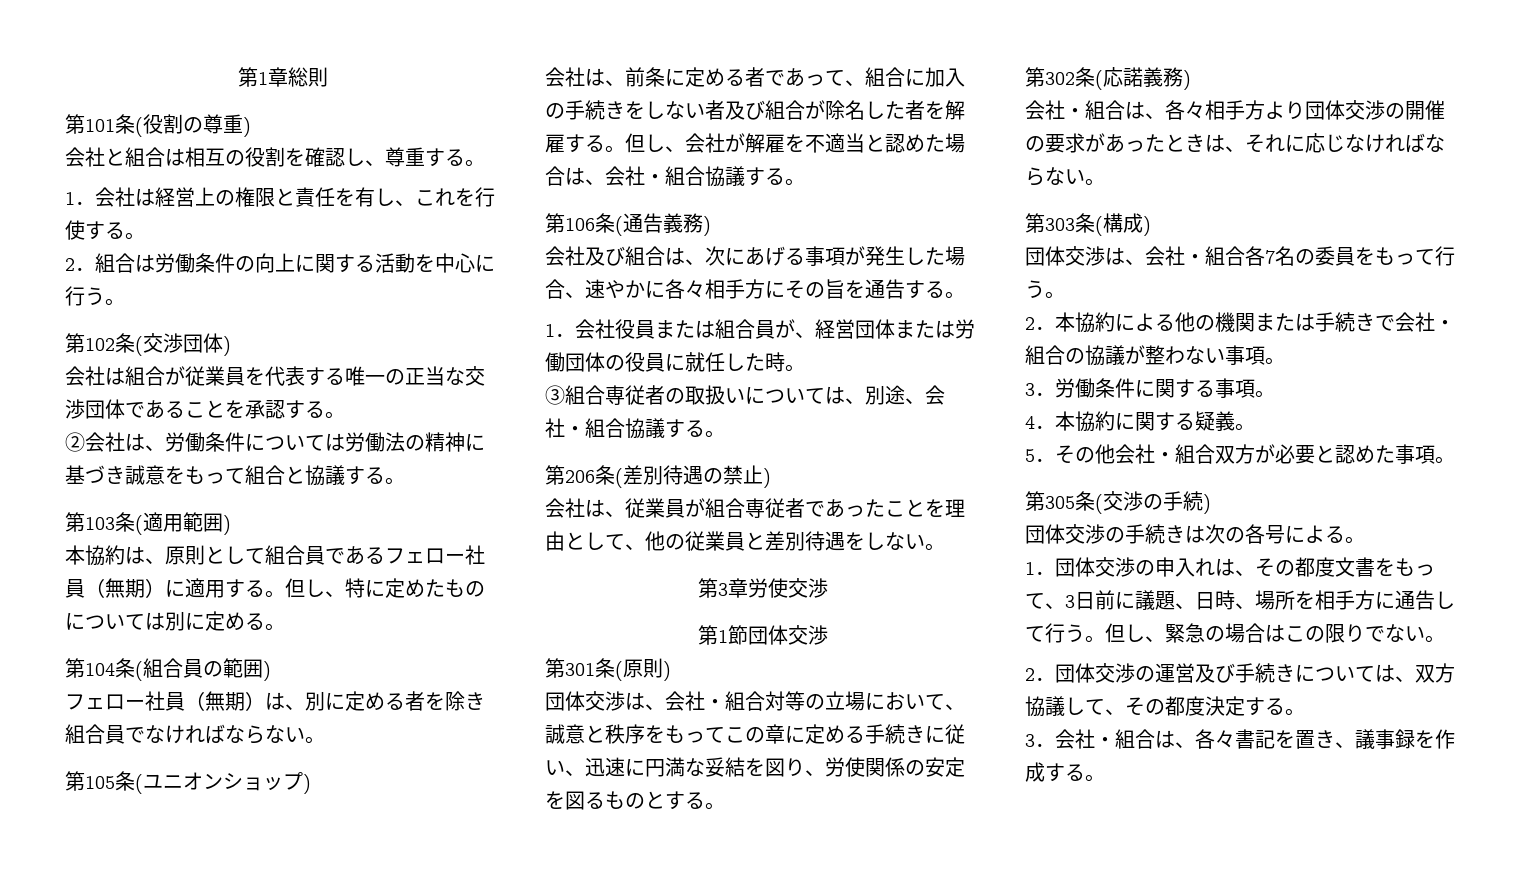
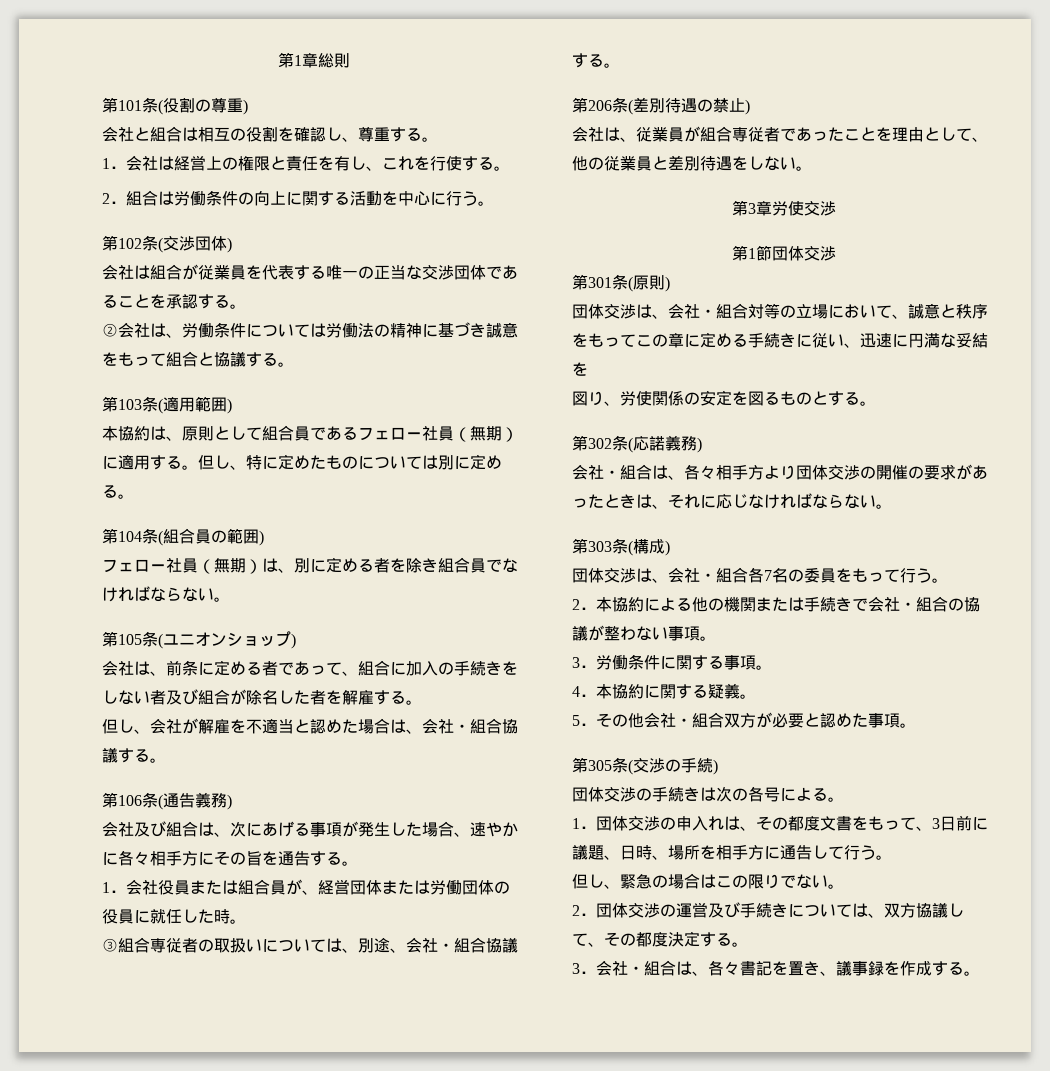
- 会社は、前条に定める者であって、組合に加入の手続きをしない者及び組合が除名した者を解雇する。但し、会社が解雇を不適当と認めた場合は、会社・組合協議する。
+ 会社は、前条に定める者であって、組合に加入の手続きをしない者及び組合が除名した者を解雇する。
+ 但し、会社が解雇を不適当と認めた場合は、会社・組合協議する。
- 団体交渉は、会社・組合対等の立場において、誠意と秩序をもってこの章に定める手続きに従い、迅速に円満な妥結を図り、労使関係の安定を図るものとする。
+ 団体交渉は、会社・組合対等の立場において、誠意と秩序をもってこの章に定める手続きに従い、迅速に円満な妥結を
+ 図り、労使関係の安定を図るものとする。
- 1．団体交渉の申入れは、その都度文書をもって、3日前に議題、日時、場所を相手方に通告して行う。但し、緊急の場合はこの限りでない。
+ 1．団体交渉の申入れは、その都度文書をもって、3日前に議題、日時、場所を相手方に通告して行う。
+ 但し、緊急の場合はこの限りでない。

